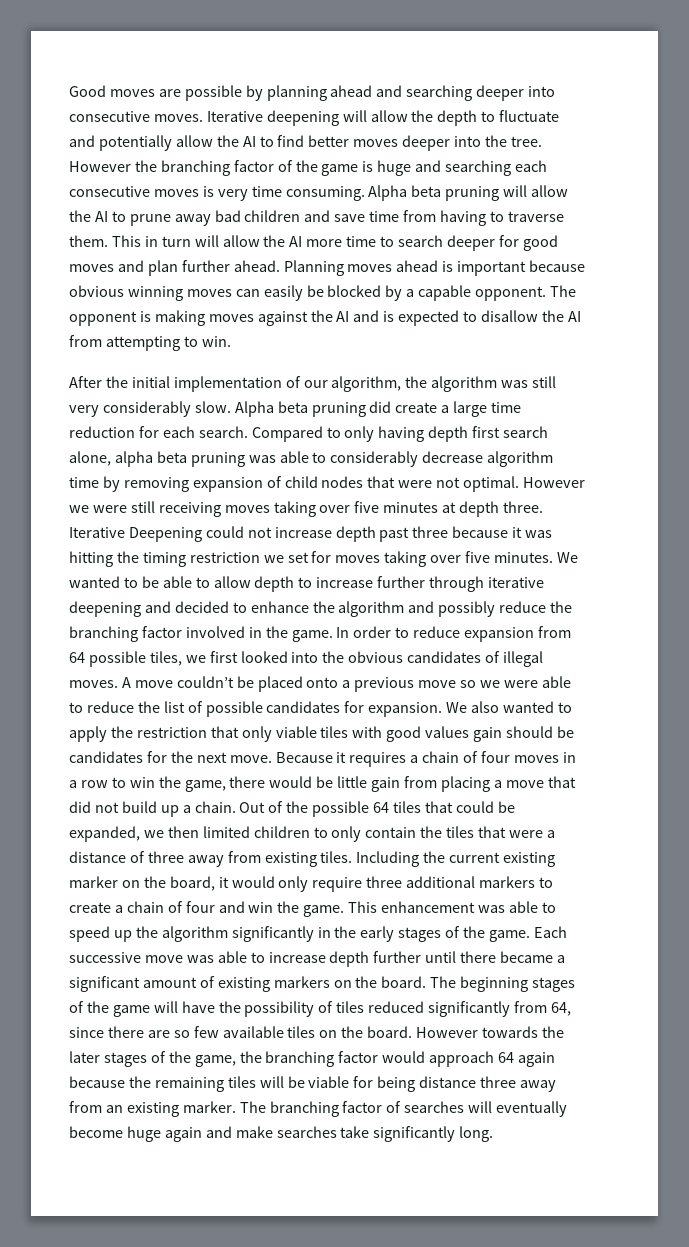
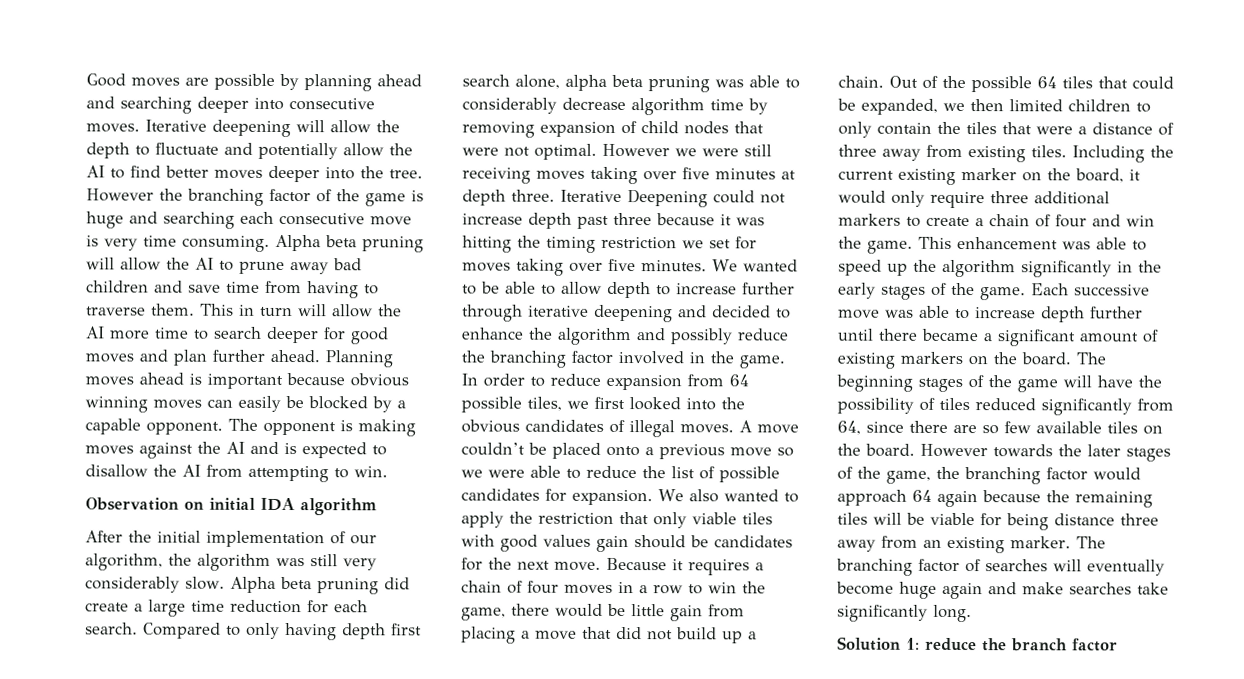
- However the branching factor of the game is huge and searching each consecutive moves is very time consuming.
+ However the branching factor of the game is huge and searching each consecutive move is very time consuming.
+ Observation on initial IDA algorithm
+ Solution 1: reduce the branch factor

